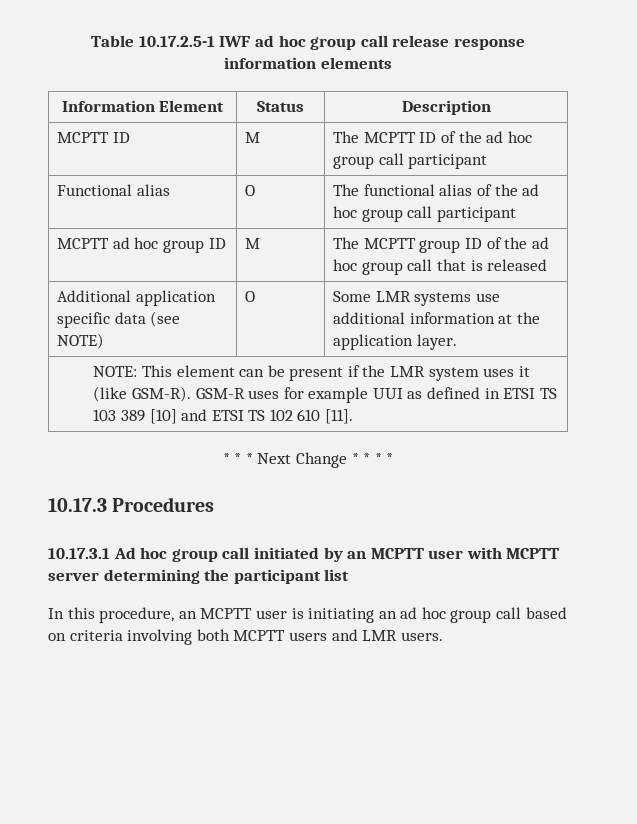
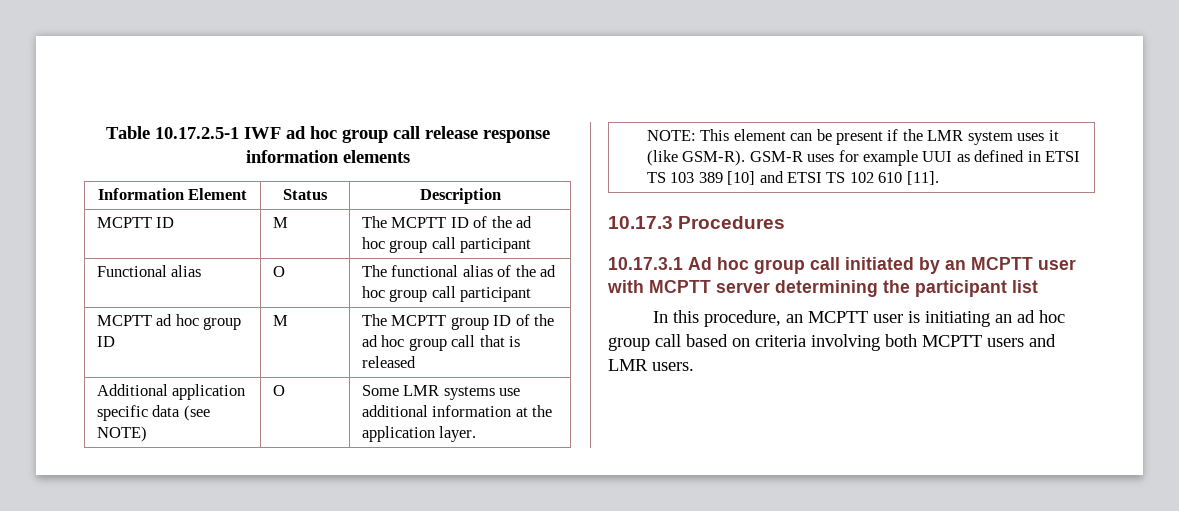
- * * * Next Change * * * *

